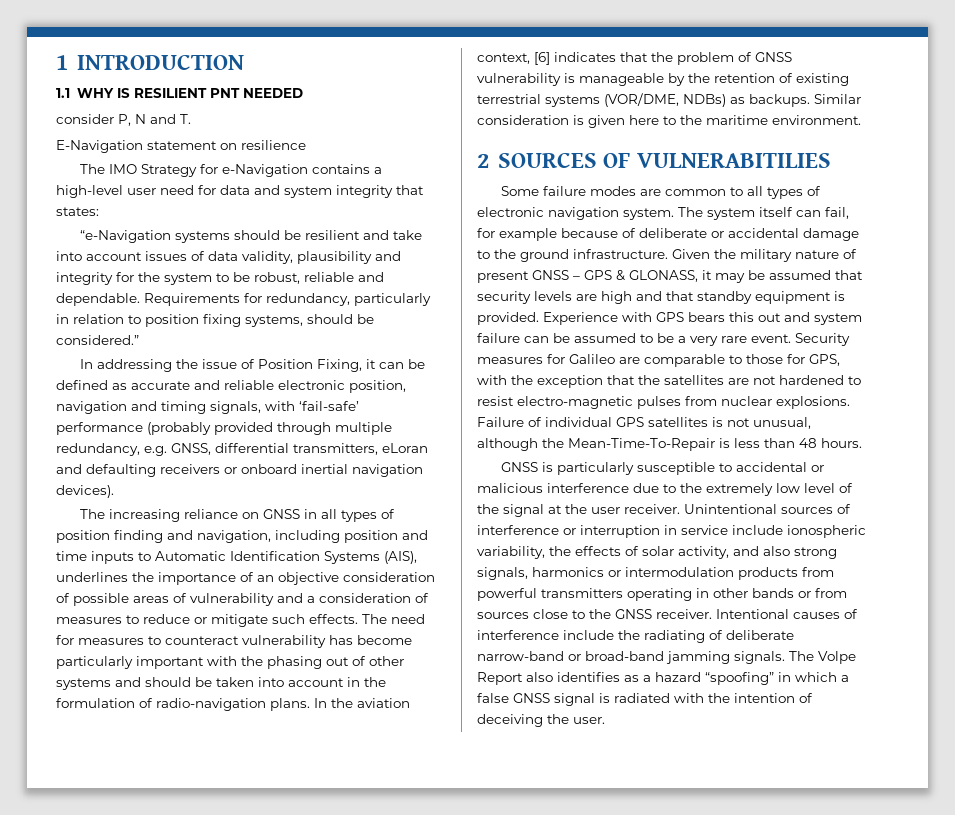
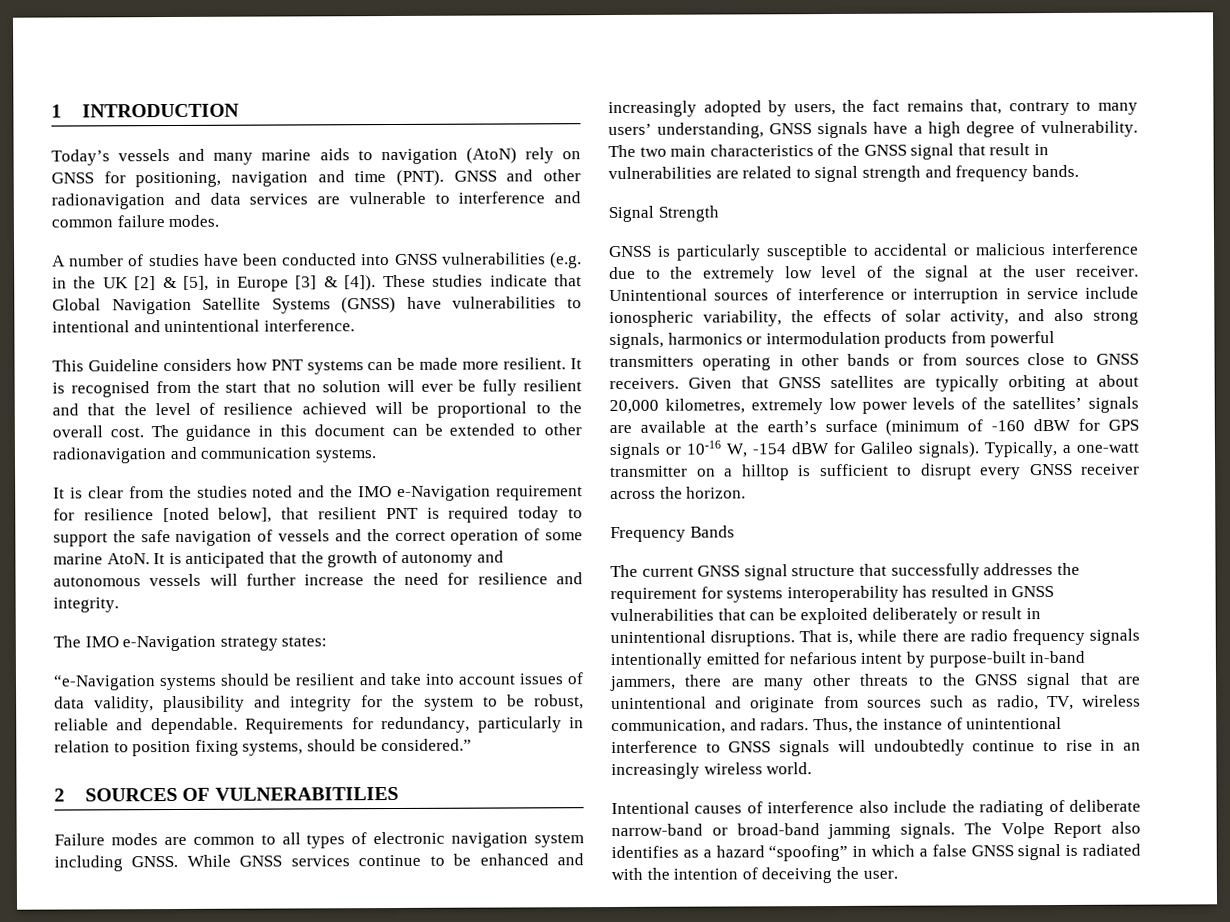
- 1.1 WHY IS RESILIENT PNT NEEDED
- consider P, N and T.
- E-Navigation statement on resilience
- The IMO Strategy for e-Navigation contains a high-level user need for data and system integrity that states:
+ Today’s vessels and many marine aids to navigation (AtoN) rely on GNSS for positioning, navigation and time (PNT). GNSS and other radionavigation and data services are vulnerable to interference and common failure modes.
+ A number of studies have been conducted into GNSS vulnerabilities (e.g. in the UK [2] & [5], in Europe [3] & [4]). These studies indicate that Global Navigation Satellite Systems (GNSS) have vulnerabilities to intentional and unintentional interference.
+ This Guideline considers how PNT systems can be made more resilient. It is recognised from the start that no solution will ever be fully resilient and that the level of resilience achieved will be proportional to the overall cost. The guidance in this document can be extended to other radionavigation and communication systems.
+ It is clear from the studies noted and the IMO e-Navigation requirement for resilience [noted below], that resilient PNT is required today to support the safe navigation of vessels and the correct operation of some marine AtoN. It is anticipated that the growth of autonomy and autonomous vessels will further increase the need for resilience and integrity.
+ The IMO e-Navigation strategy states:
- In addressing the issue of Position Fixing, it can be defined as accurate and reliable electronic position, navigation and timing signals, with ‘fail-safe’ performance (probably provided through multiple redundancy, e.g. GNSS, differential transmitters, eLoran and defaulting receivers or onboard inertial navigation devices).
- The increasing reliance on GNSS in all types of position finding and navigation, including position and time inputs to Automatic Identification Systems (AIS), underlines the importance of an objective consideration of possible areas of vulnerability and a consideration of measures to reduce or mitigate such effects. The need for measures to counteract vulnerability has become particularly important with the phasing out of other systems and should be taken into account in the formulation of radio-navigation plans. In the aviation context, [6] indicates that the problem of GNSS vulnerability is manageable by the retention of existing terrestrial systems (VOR/DME, NDBs) as backups. Similar consideration is given here to the maritime environment.
- Some failure modes are common to all types of electronic navigation system. The system itself can fail, for example because of deliberate or accidental damage to the ground infrastructure. Given the military nature of present GNSS – GPS & GLONASS, it may be assumed that security levels are high and that standby equipment is provided. Experience with GPS bears this out and system failure can be assumed to be a very rare event. Security measures for Galileo are comparable to those for GPS, with the exception that the satellites are not hardened to resist electro-magnetic pulses from nuclear explosions. Failure of individual GPS satellites is not unusual, although the Mean-Time-To-Repair is less than 48 hours.
+ Failure modes are common to all types of electronic navigation system including GNSS. While GNSS services continue to be enhanced and increasingly adopted by users, the fact remains that, contrary to many users’ understanding, GNSS signals have a high degree of vulnerability. The two main characteristics of the GNSS signal that result in vulnerabilities are related to signal strength and frequency bands.
+ Signal Strength
- Unintentional sources of interference or interruption in service include ionospheric variability, the effects of solar activity, and also strong signals, harmonics or intermodulation products from powerful transmitters operating in other bands or from sources close to the GNSS receiver. Intentional causes of interference include the radiating of deliberate narrow-band or broad-band jamming signals.
+ Unintentional sources of interference or interruption in service include ionospheric variability, the effects of solar activity, and also strong signals, harmonics or intermodulation products from powerful transmitters operating in other bands or from sources close to GNSS receivers. Given that GNSS satellites are typically orbiting at about 20,000 kilometres, extremely low power levels of the satellites’ signals are available at the earth’s surface (minimum of -160 dBW for GPS signals or 10-16 W, -154 dBW for Galileo signals). Typically, a one-watt transmitter on a hilltop is sufficient to disrupt every GNSS receiver across the horizon.
+ Frequency Bands
+ The current GNSS signal structure that successfully addresses the requirement for systems interoperability has resulted in GNSS vulnerabilities that can be exploited deliberately or result in unintentional disruptions. That is, while there are radio frequency signals intentionally emitted for nefarious intent by purpose-built in-band jammers, there are many other threats to the GNSS signal that are unintentional and originate from sources such as radio, TV, wireless communication, and radars. Thus, the instance of unintentional interference to GNSS signals will undoubtedly continue to rise in an increasingly wireless world.
+ Intentional causes of interference also include the radiating of deliberate narrow-band or broad-band jamming signals.

